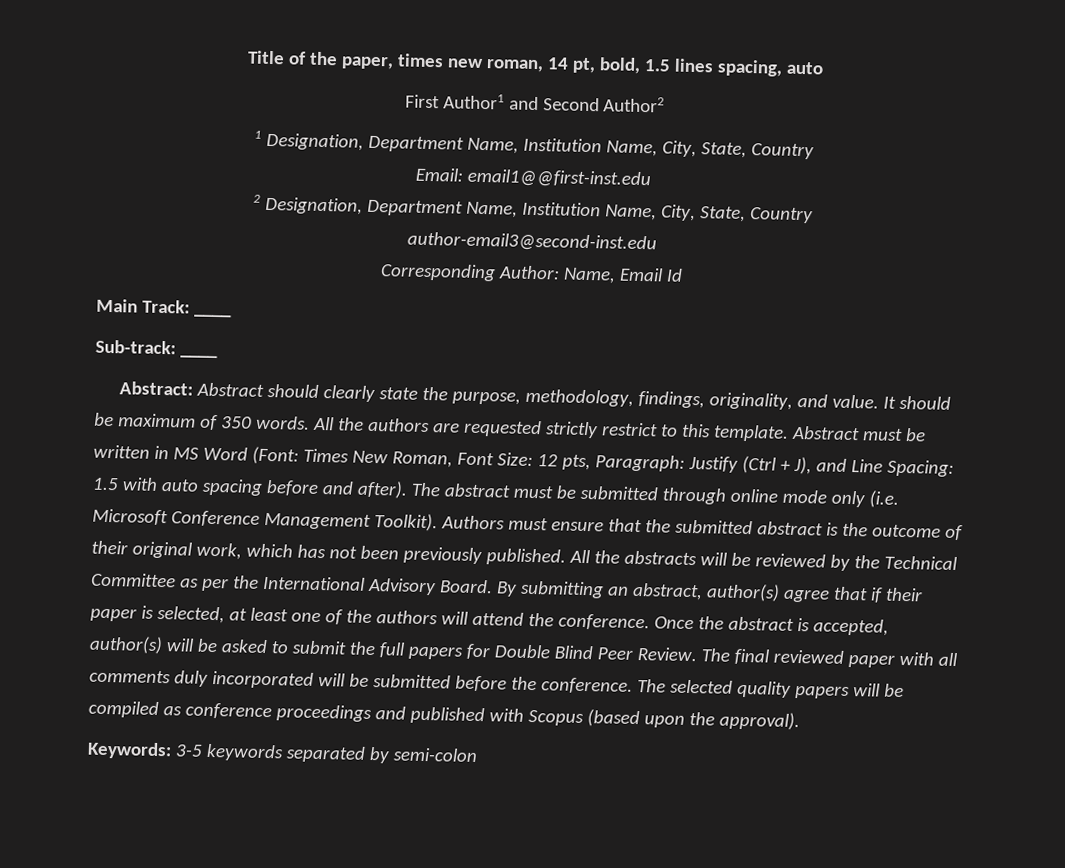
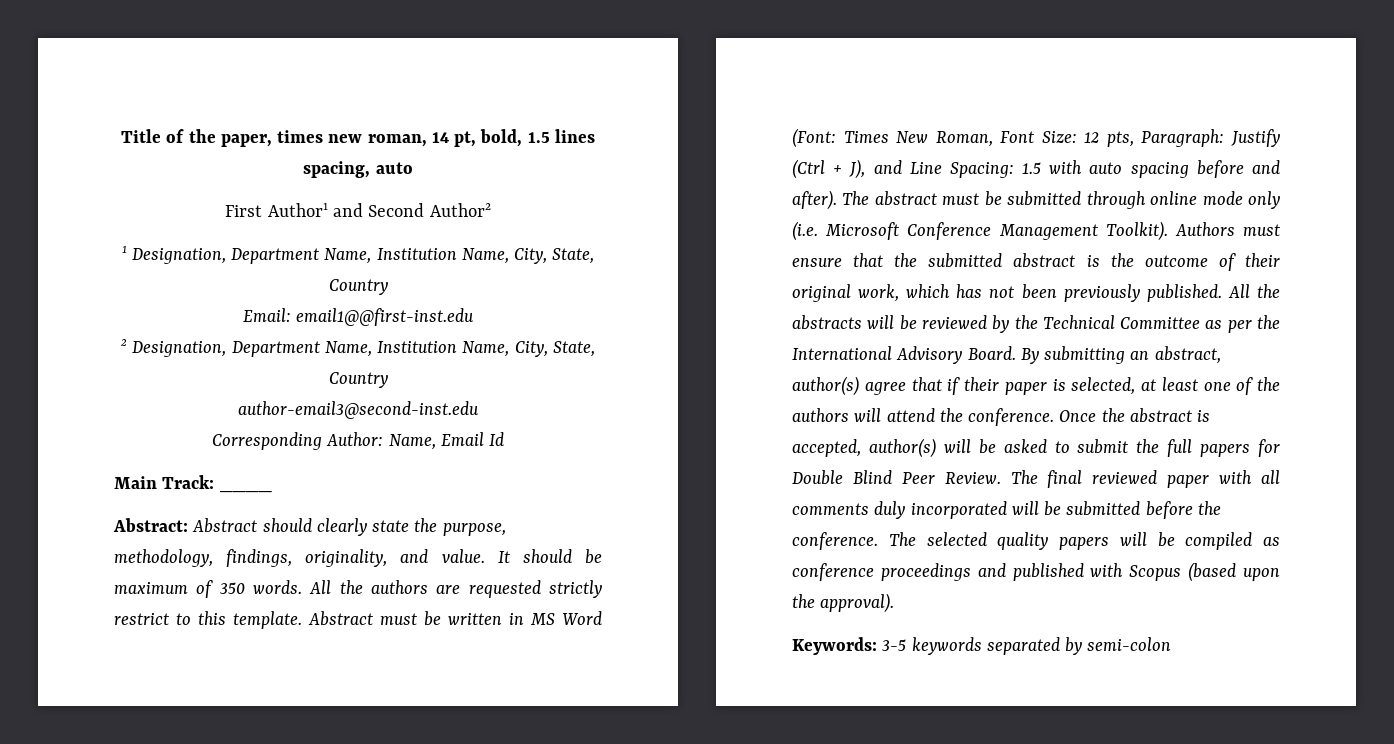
- Sub-track: ____

